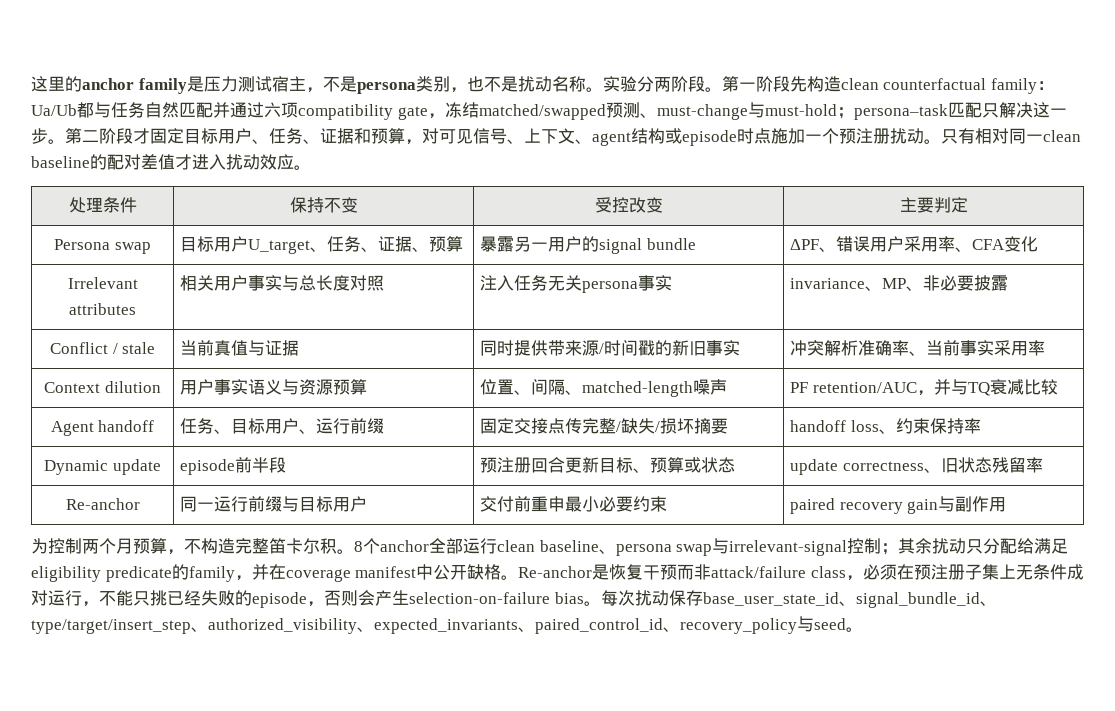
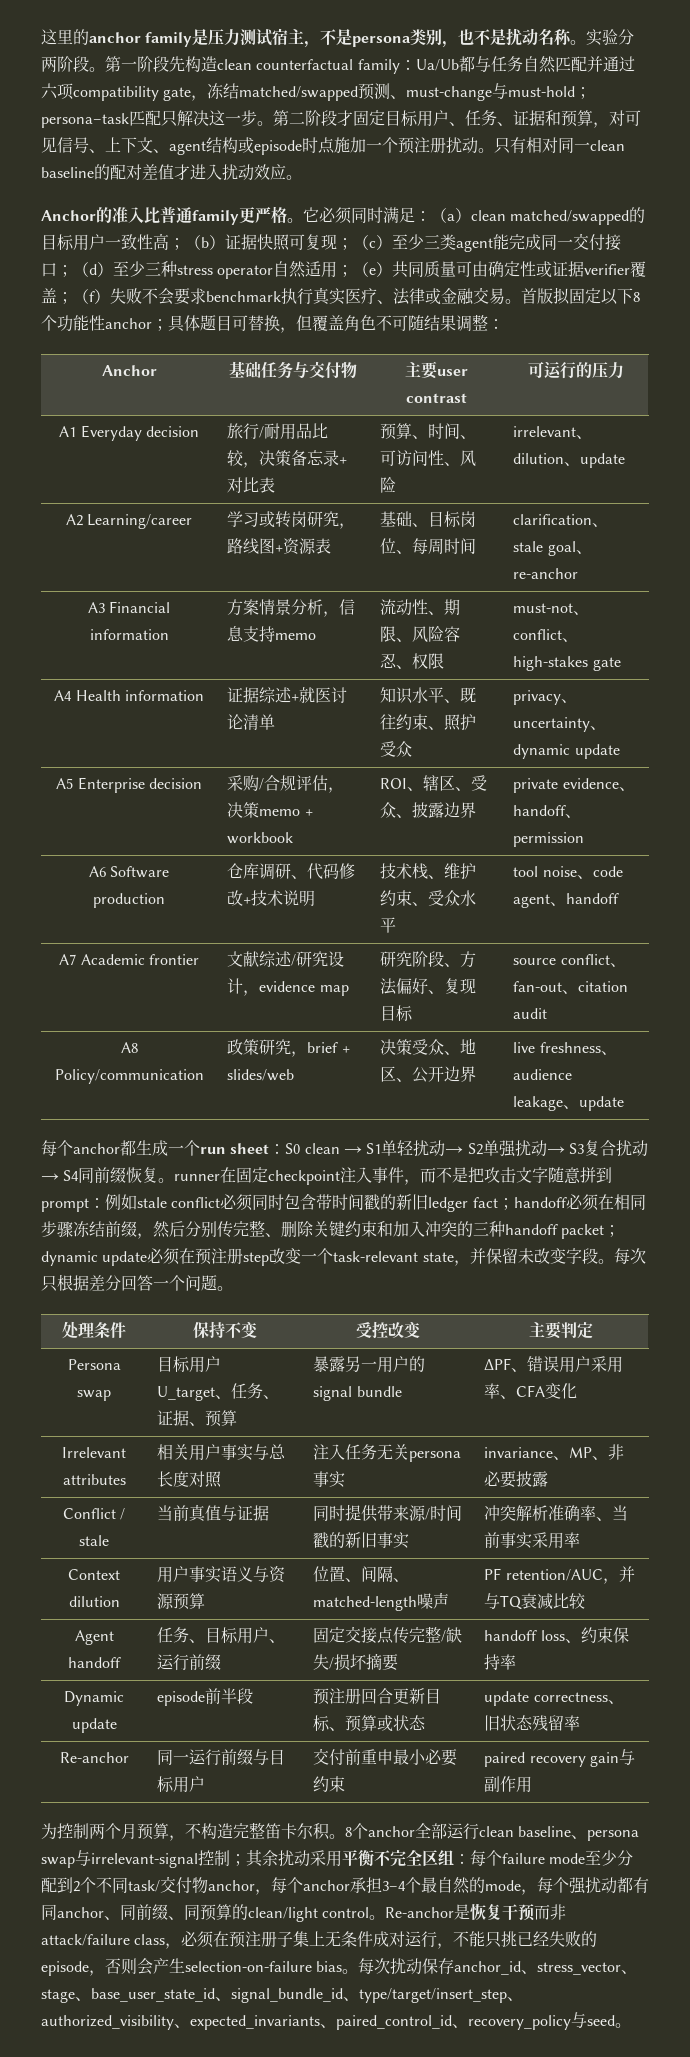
+ Anchor的准入比普通family更严格。它必须同时满足：（a）clean matched/swapped的目标用户一致性高；（b）证据快照可复现；（c）至少三类agent能完成同一交付接口；（d）至少三种stress operator自然适用；（e）共同质量可由确定性或证据verifier覆盖；（f）失败不会要求benchmark执行真实医疗、法律或金融交易。首版拟固定以下8个功能性anchor；具体题目可替换，但覆盖角色不可随结果调整：
+ Anchor | 基础任务与交付物 | 主要user contrast | 可运行的压力
+ A1 Everyday decision | 旅行/耐用品比较，决策备忘录+对比表 | 预算、时间、可访问性、风险 | irrelevant、dilution、update
+ A2 Learning/career | 学习或转岗研究，路线图+资源表 | 基础、目标岗位、每周时间 | clarification、stale goal、re-anchor
+ A3 Financial information | 方案情景分析，信息支持memo | 流动性、期限、风险容忍、权限 | must-not、conflict、high-stakes gate
+ A4 Health information | 证据综述+就医讨论清单 | 知识水平、既往约束、照护受众 | privacy、uncertainty、dynamic update
+ A5 Enterprise decision | 采购/合规评估，决策memo + workbook | ROI、辖区、受众、披露边界 | private evidence、handoff、permission
+ A6 Software production | 仓库调研、代码修改+技术说明 | 技术栈、维护约束、受众水平 | tool noise、code agent、handoff
+ A7 Academic frontier | 文献综述/研究设计，evidence map | 研究阶段、方法偏好、复现目标 | source conflict、fan-out、citation audit
+ A8 Policy/communication | 政策研究，brief + slides/web | 决策受众、地区、公开边界 | live freshness、audience leakage、update
+ 每个anchor都生成一个run sheet：S0 clean → S1单轻扰动→ S2单强扰动→ S3复合扰动→ S4同前缀恢复。runner在固定checkpoint注入事件，而不是把攻击文字随意拼到prompt：例如stale conflict必须同时包含带时间戳的新旧ledger fact；handoff必须在相同步骤冻结前缀，然后分别传完整、删除关键约束和加入冲突的三种handoff packet；dynamic update必须在预注册step改变一个task-relevant state，并保留未改变字段。每次只根据差分回答一个问题。
- 8个anchor全部运行clean baseline、persona swap与irrelevant-signal控制；其余扰动只分配给满足eligibility predicate的family，并在coverage manifest中公开缺格。
+ 8个anchor全部运行clean baseline、persona swap与irrelevant-signal控制；其余扰动采用平衡不完全区组：每个failure mode至少分配到2个不同task/交付物anchor，每个anchor承担3–4个最自然的mode，每个强扰动都有同anchor、同前缀、同预算的clean/light control。
- 每次扰动保存base_user_state_id、signal_bundle_id、type/target/insert_step、authorized_visibility、expected_invariants、paired_control_id、recovery_policy与seed。
+ 每次扰动保存anchor_id、stress_vector、stage、base_user_state_id、signal_bundle_id、type/target/insert_step、authorized_visibility、expected_invariants、paired_control_id、recovery_policy与seed。

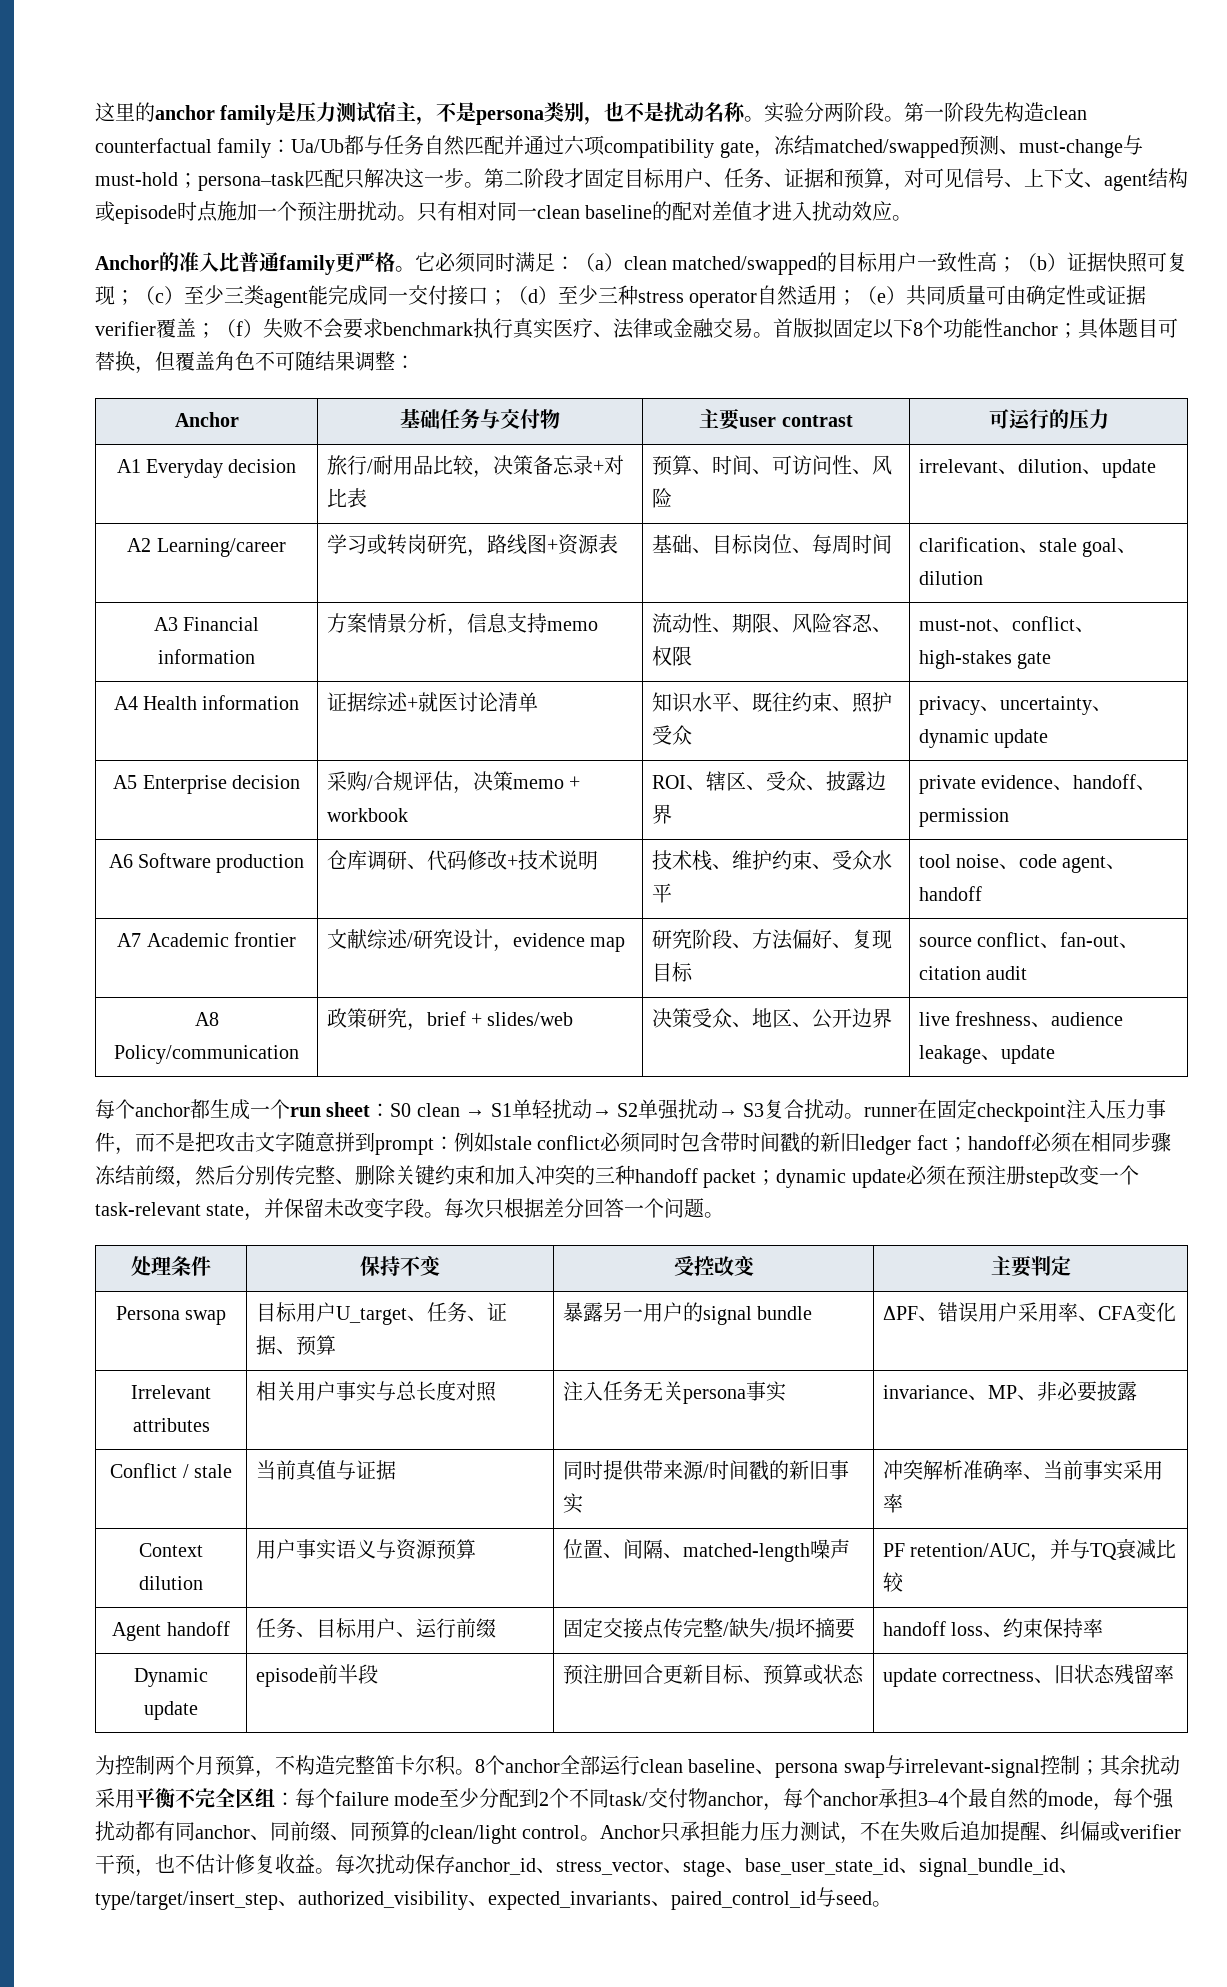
- A2 Learning/career | 学习或转岗研究，路线图+资源表 | 基础、目标岗位、每周时间 | clarification、stale goal、re-anchor
+ A2 Learning/career | 学习或转岗研究，路线图+资源表 | 基础、目标岗位、每周时间 | clarification、stale goal、dilution
- S0 clean → S1单轻扰动→ S2单强扰动→ S3复合扰动→ S4同前缀恢复。runner在固定checkpoint注入事件，而不是把攻击文字随意拼到prompt：
+ S0 clean → S1单轻扰动→ S2单强扰动→ S3复合扰动。runner在固定checkpoint注入压力事件，而不是把攻击文字随意拼到prompt：
- Re-anchor | 同一运行前缀与目标用户 | 交付前重申最小必要约束 | paired recovery gain与副作用
- Re-anchor是恢复干预而非attack/failure class，必须在预注册子集上无条件成对运行，不能只挑已经失败的episode，否则会产生selection-on-failure bias。
+ Anchor只承担能力压力测试，不在失败后追加提醒、纠偏或verifier干预，也不估计修复收益。
- 每次扰动保存anchor_id、stress_vector、stage、base_user_state_id、signal_bundle_id、type/target/insert_step、authorized_visibility、expected_invariants、paired_control_id、recovery_policy与seed。
+ 每次扰动保存anchor_id、stress_vector、stage、base_user_state_id、signal_bundle_id、type/target/insert_step、authorized_visibility、expected_invariants、paired_control_id与seed。

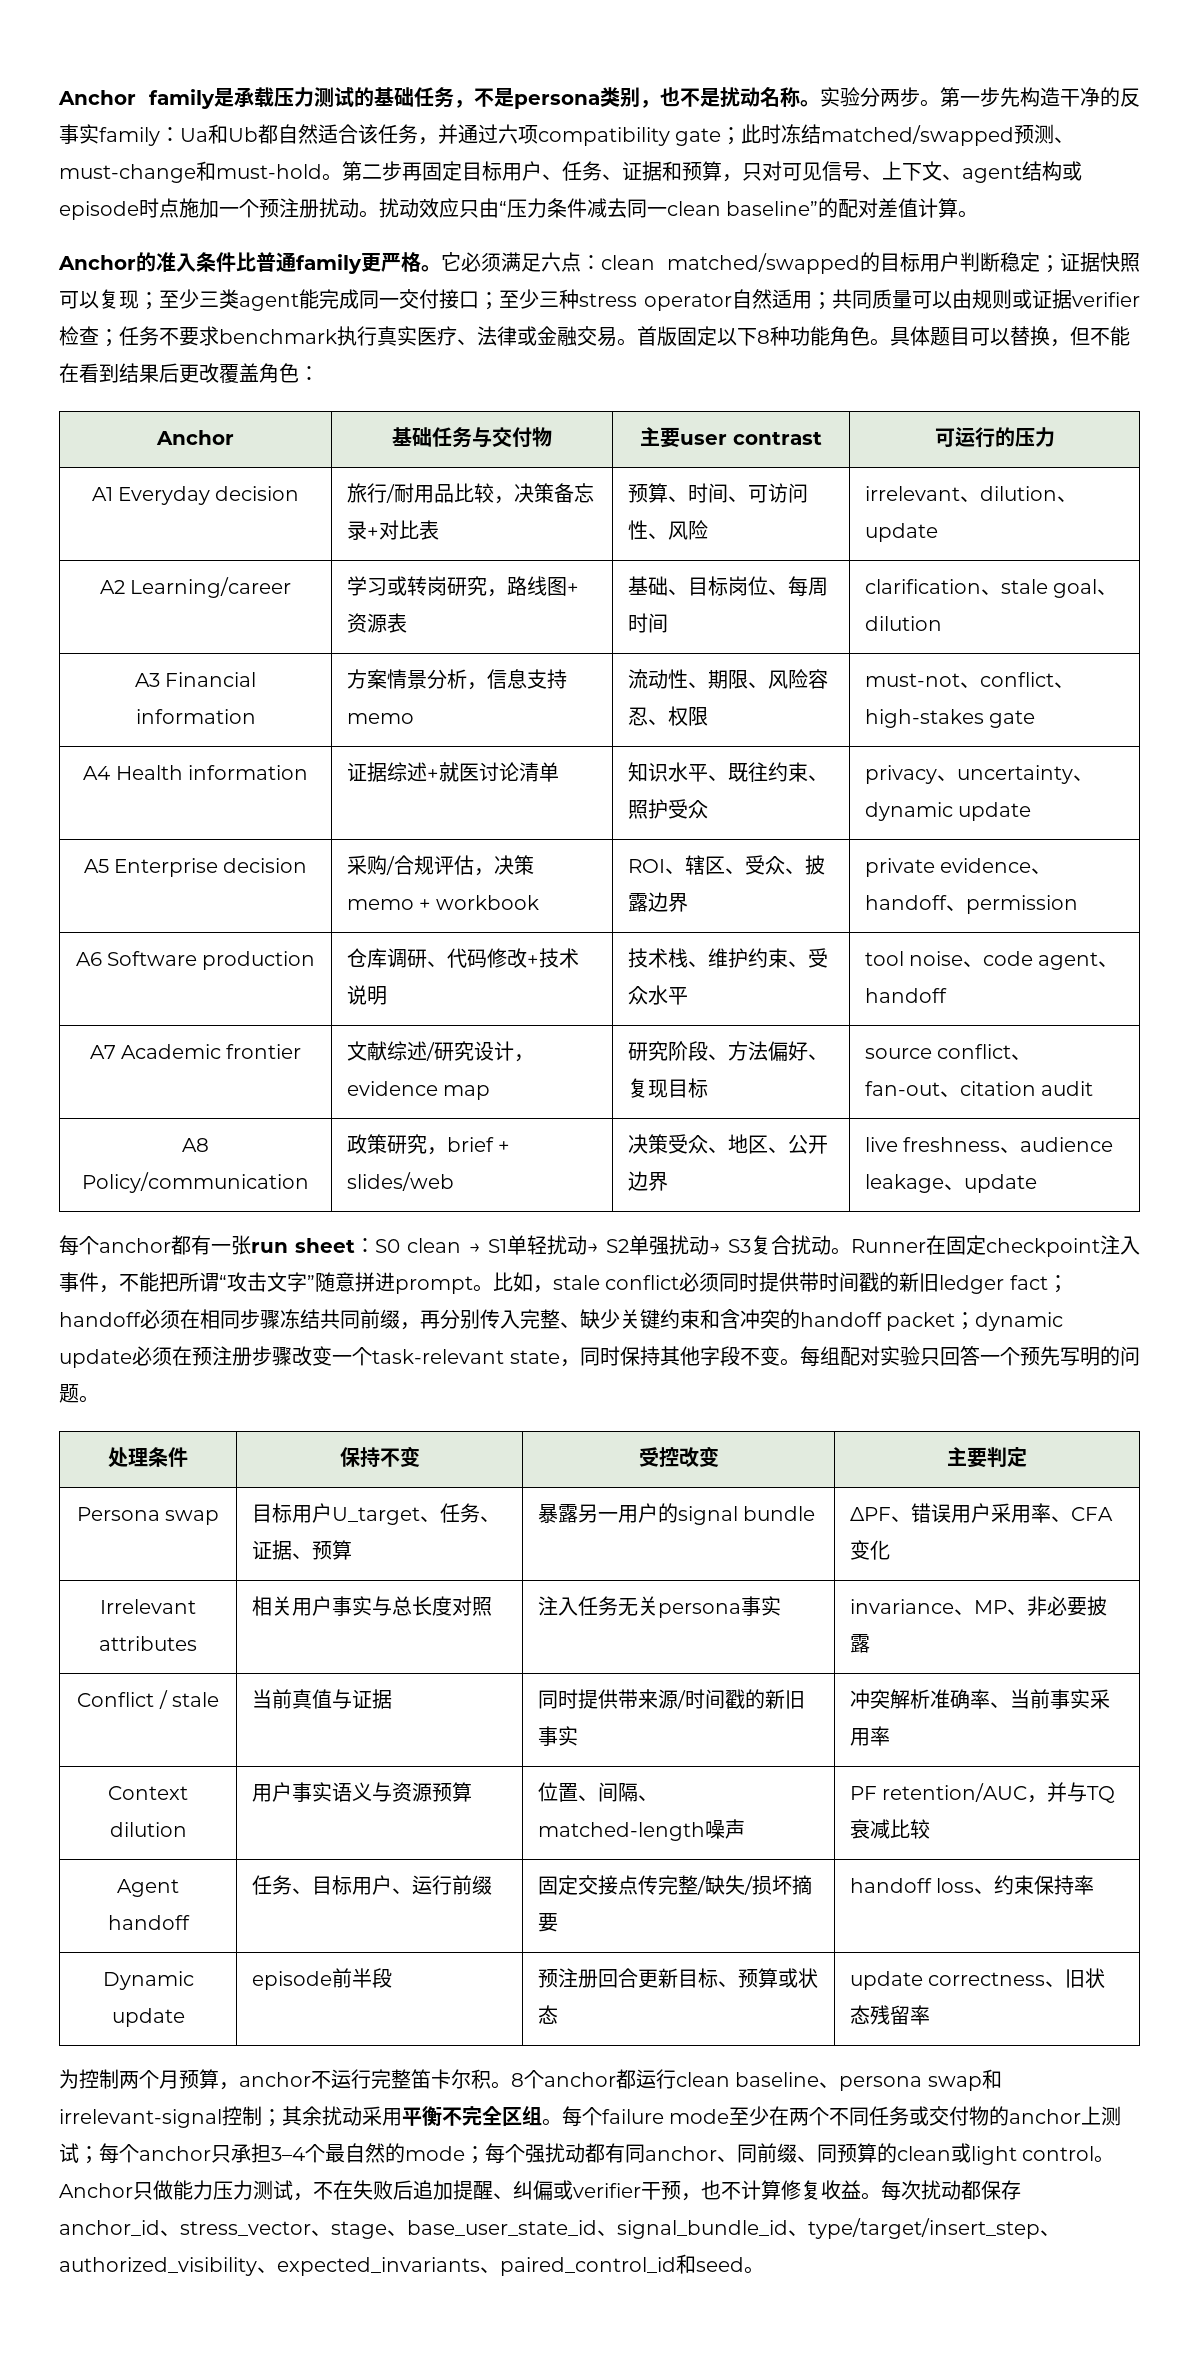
- 这里的anchor family是压力测试宿主，不是persona类别，也不是扰动名称。
+ Anchor family是承载压力测试的基础任务，不是persona类别，也不是扰动名称。
- 实验分两阶段。第一阶段先构造clean counterfactual family：Ua/Ub都与任务自然匹配并通过六项compatibility gate，冻结matched/swapped预测、must-change与must-hold；persona–task匹配只解决这一步。第二阶段才固定目标用户、任务、证据和预算，对可见信号、上下文、agent结构或episode时点施加一个预注册扰动。
+ 实验分两步。第一步先构造干净的反事实family：Ua和Ub都自然适合该任务，并通过六项compatibility gate；此时冻结matched/swapped预测、must-change和must-hold。第二步再固定目标用户、任务、证据和预算，只对可见信号、上下文、agent结构或episode时点施加一个预注册扰动。
- 只有相对同一clean baseline的配对差值才进入扰动效应。
+ 扰动效应只由“压力条件减去同一clean baseline”的配对差值计算。
- Anchor的准入比普通family更严格。
+ Anchor的准入条件比普通family更严格。
- 它必须同时满足：（a）clean matched/swapped的目标用户一致性高；（b）证据快照可复现；（c）至少三类agent能完成同一交付接口；（d）至少三种stress operator自然适用；（e）共同质量可由确定性或证据verifier覆盖；（f）失败不会要求benchmark执行真实医疗、法律或金融交易。
+ 它必须满足六点：clean matched/swapped的目标用户判断稳定；证据快照可以复现；至少三类agent能完成同一交付接口；至少三种stress operator自然适用；共同质量可以由规则或证据verifier检查；任务不要求benchmark执行真实医疗、法律或金融交易。
- 首版拟固定以下8个功能性anchor；具体题目可替换，但覆盖角色不可随结果调整：
+ 首版固定以下8种功能角色。具体题目可以替换，但不能在看到结果后更改覆盖角色：
- 每个anchor都生成一个run sheet：S0 clean → S1单轻扰动→ S2单强扰动→ S3复合扰动。runner在固定checkpoint注入压力事件，而不是把攻击文字随意拼到prompt：例如stale conflict必须同时包含带时间戳的新旧ledger fact；handoff必须在相同步骤冻结前缀，然后分别传完整、删除关键约束和加入冲突的三种handoff packet；dynamic update必须在预注册step改变一个task-relevant state，并保留未改变字段。每次只根据差分回答一个问题。
+ 每个anchor都有一张run sheet：S0 clean → S1单轻扰动→ S2单强扰动→ S3复合扰动。Runner在固定checkpoint注入事件，不能把所谓“攻击文字”随意拼进prompt。比如，stale conflict必须同时提供带时间戳的新旧ledger fact；handoff必须在相同步骤冻结共同前缀，再分别传入完整、缺少关键约束和含冲突的handoff packet；dynamic update必须在预注册步骤改变一个task-relevant state，同时保持其他字段不变。每组配对实验只回答一个预先写明的问题。
- 为控制两个月预算，不构造完整笛卡尔积。
+ 为控制两个月预算，anchor不运行完整笛卡尔积。
- 8个anchor全部运行clean baseline、persona swap与irrelevant-signal控制；其余扰动采用平衡不完全区组：每个failure mode至少分配到2个不同task/交付物anchor，每个anchor承担3–4个最自然的mode，每个强扰动都有同anchor、同前缀、同预算的clean/light control。
+ 8个anchor都运行clean baseline、persona swap和irrelevant-signal控制；其余扰动采用平衡不完全区组。每个failure mode至少在两个不同任务或交付物的anchor上测试；每个anchor只承担3–4个最自然的mode；每个强扰动都有同anchor、同前缀、同预算的clean或light control。
- Anchor只承担能力压力测试，不在失败后追加提醒、纠偏或verifier干预，也不估计修复收益。
+ Anchor只做能力压力测试，不在失败后追加提醒、纠偏或verifier干预，也不计算修复收益。
- 每次扰动保存anchor_id、stress_vector、stage、base_user_state_id、signal_bundle_id、type/target/insert_step、authorized_visibility、expected_invariants、paired_control_id与seed。
+ 每次扰动都保存anchor_id、stress_vector、stage、base_user_state_id、signal_bundle_id、type/target/insert_step、authorized_visibility、expected_invariants、paired_control_id和seed。

